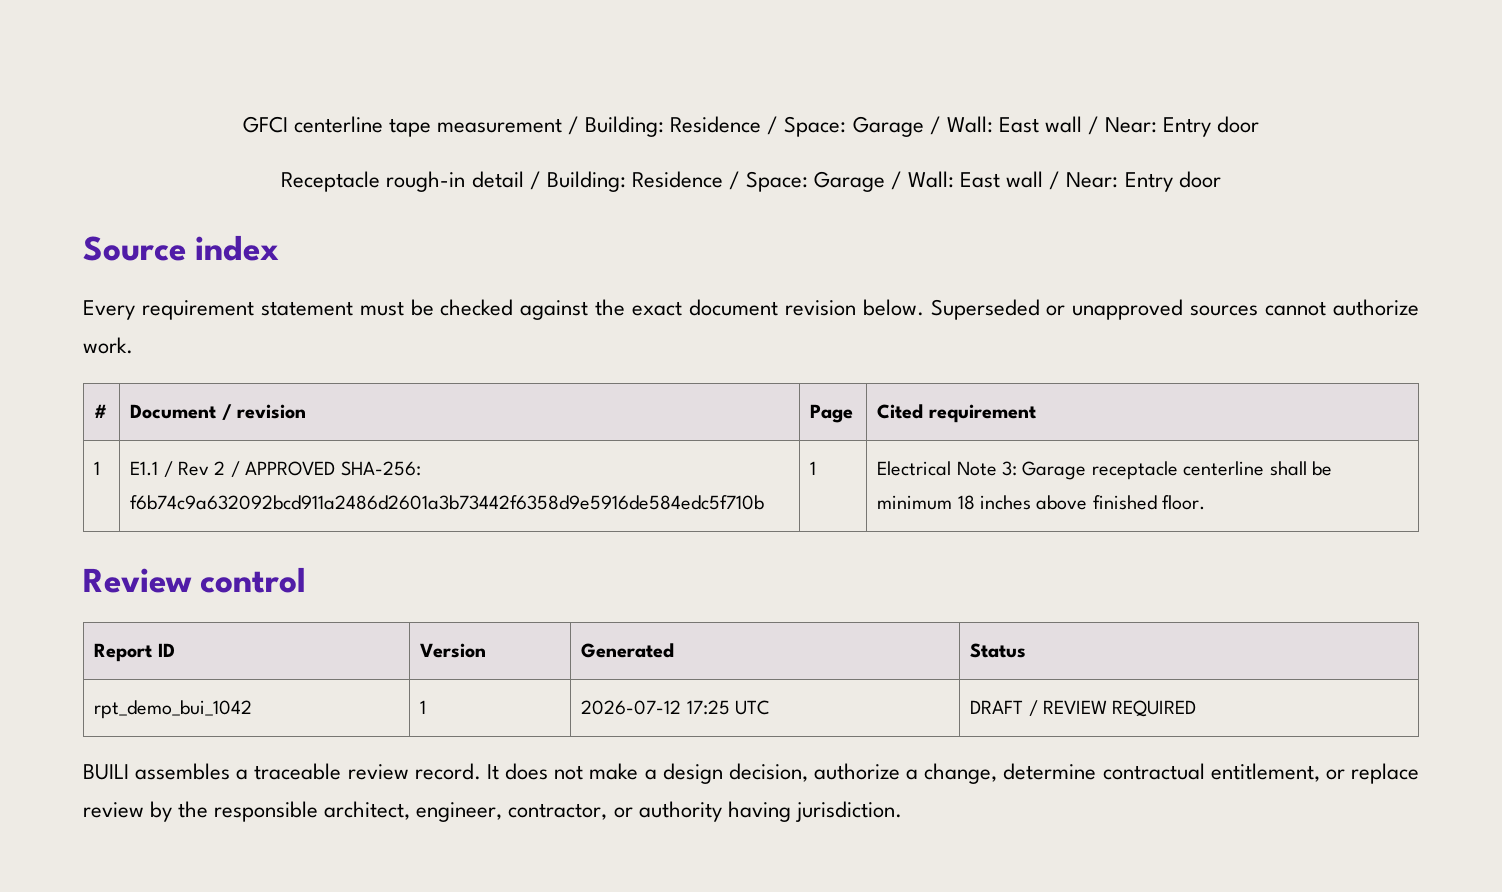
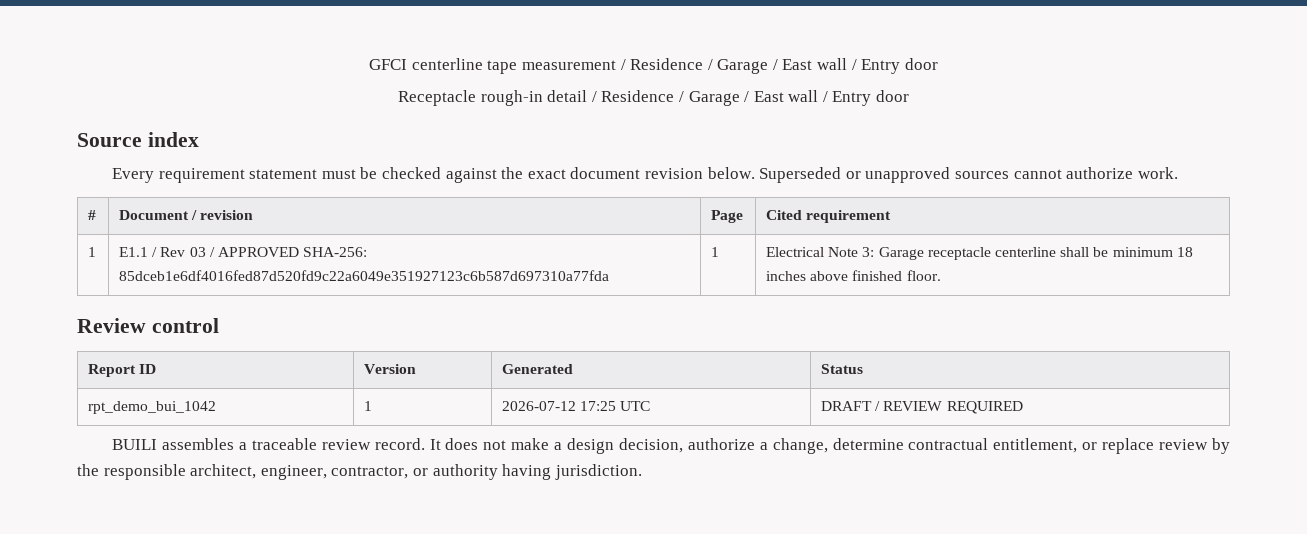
- GFCI centerline tape measurement / Building: Residence / Space: Garage / Wall: East wall / Near: Entry door
+ GFCI centerline tape measurement / Residence / Garage / East wall / Entry door
- Receptacle rough-in detail / Building: Residence / Space: Garage / Wall: East wall / Near: Entry door
+ Receptacle rough-in detail / Residence / Garage / East wall / Entry door
- 1 | E1.1 / Rev 2 / APPROVED SHA-256: f6b74c9a632092bcd911a2486d2601a3b73442f6358d9e5916de584edc5f710b | 1 | Electrical Note 3: Garage receptacle centerline shall be minimum 18 inches above finished floor.
+ 1 | E1.1 / Rev 03 / APPROVED SHA-256: 85dceb1e6df4016fed87d520fd9c22a6049e351927123c6b587d697310a77fda | 1 | Electrical Note 3: Garage receptacle centerline shall be minimum 18 inches above finished floor.

